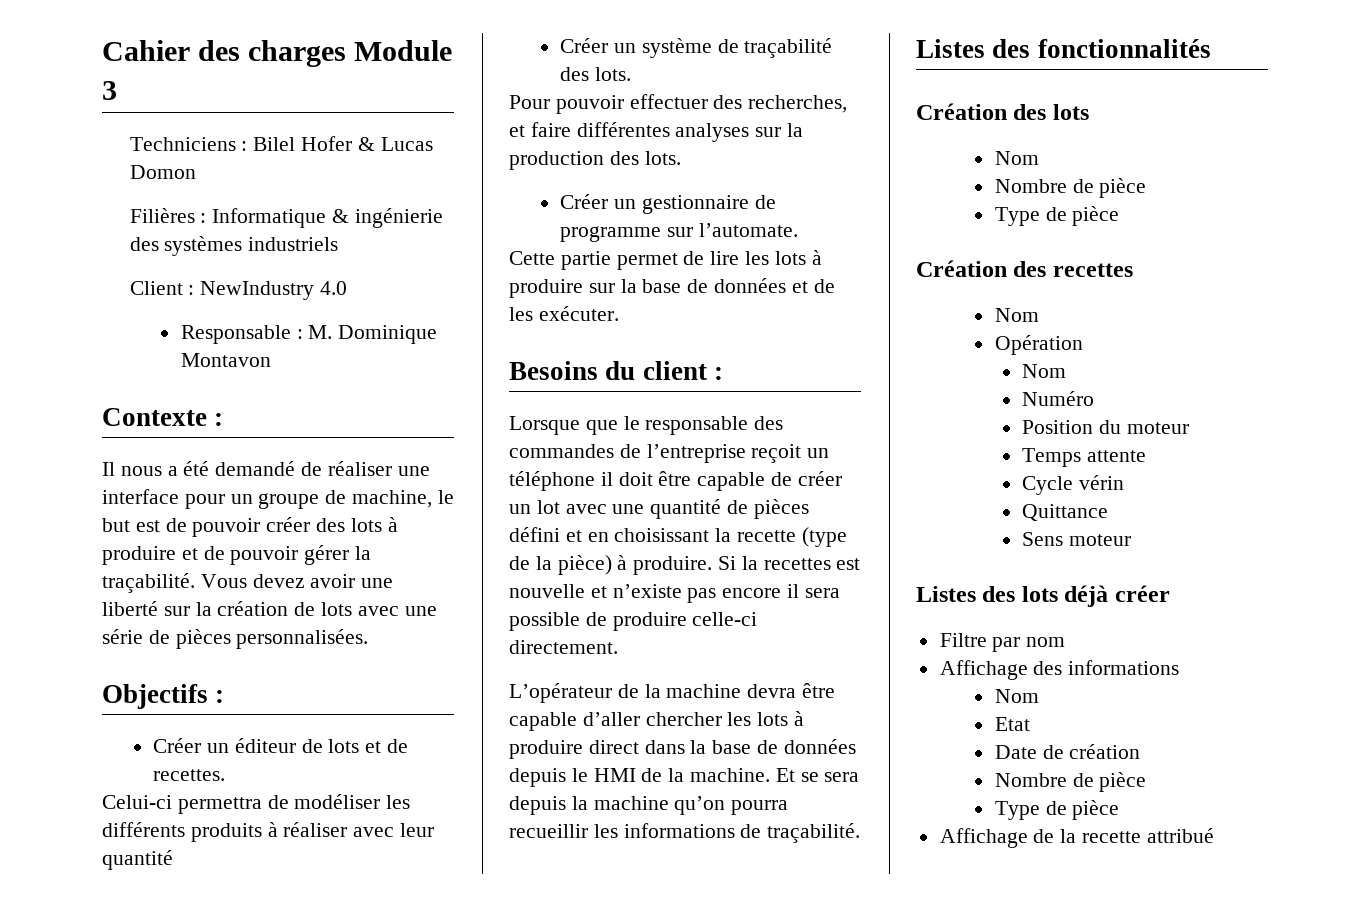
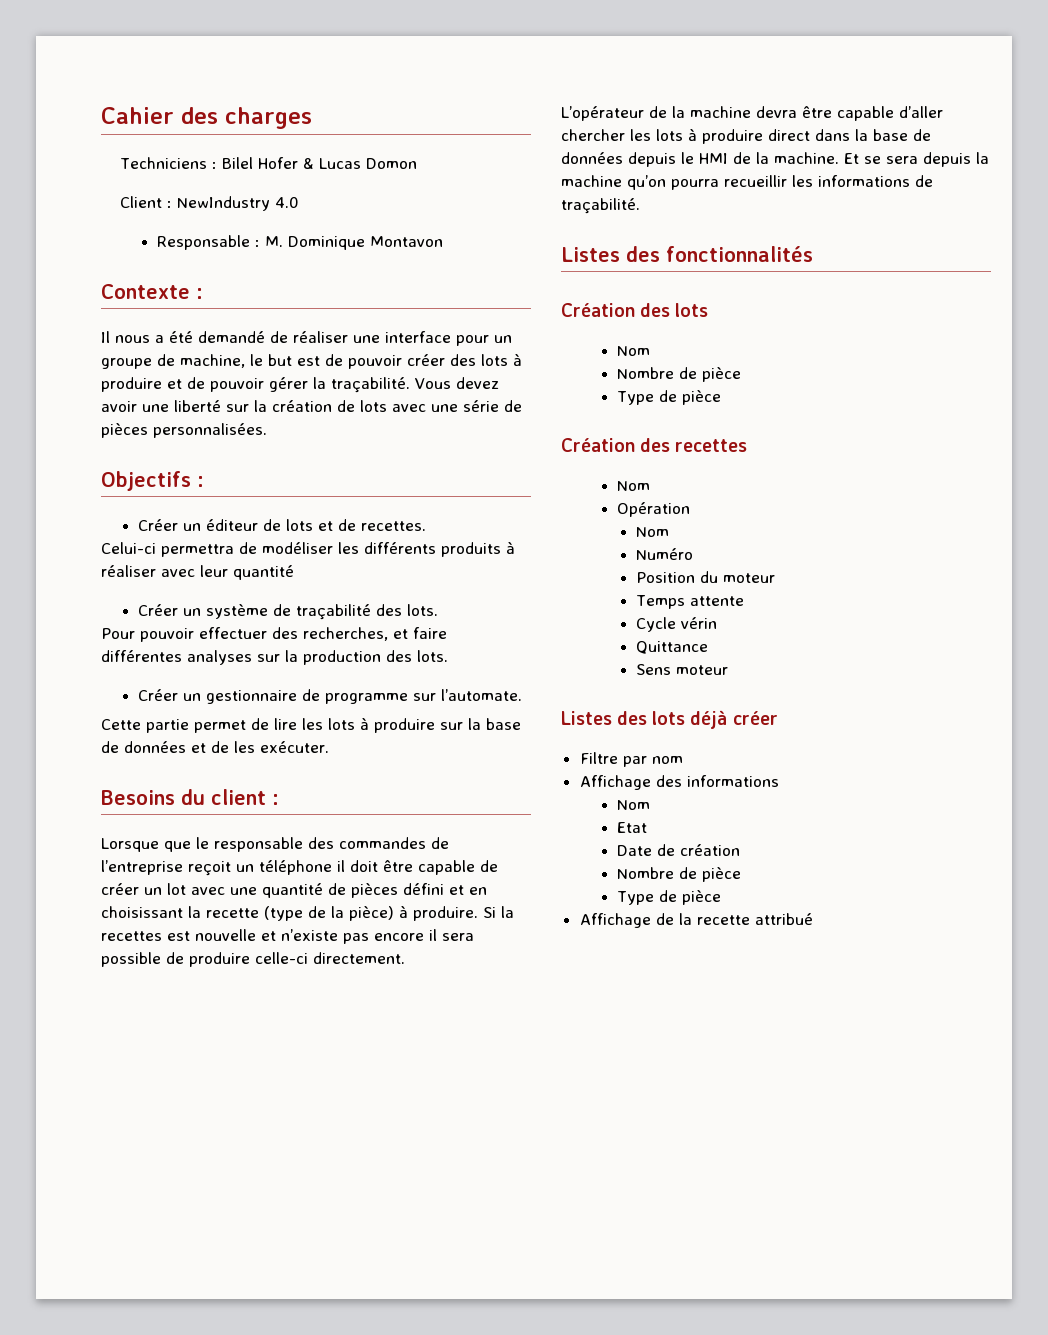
- Cahier des charges Module 3
+ Cahier des charges
- Filières : Informatique & ingénierie des systèmes industriels

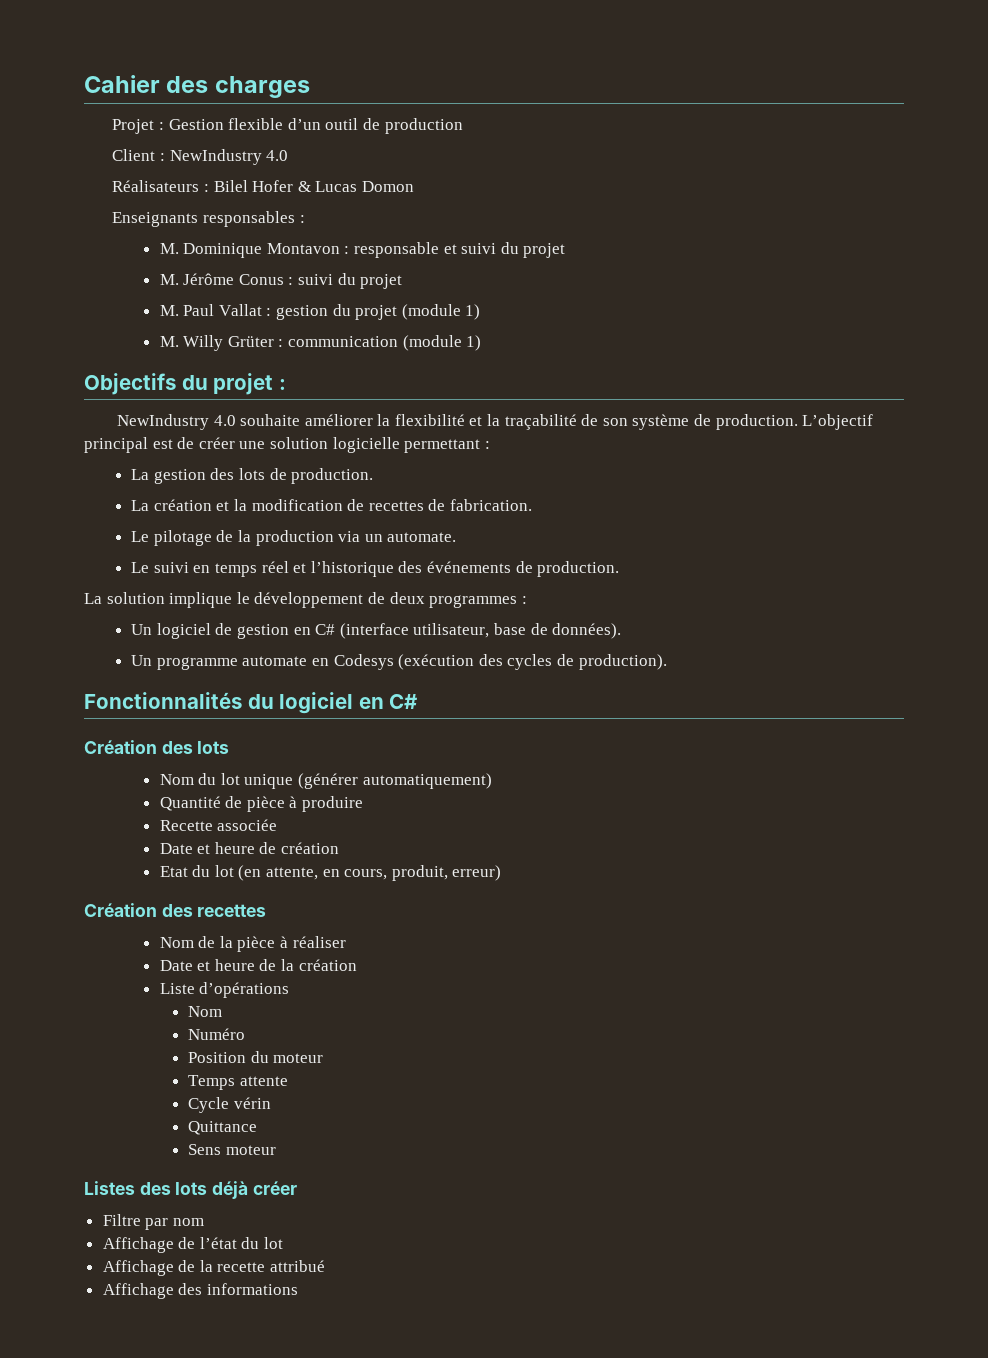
- Techniciens : Bilel Hofer & Lucas Domon
+ Projet : Gestion flexible d’un outil de production
+ Client : NewIndustry 4.0
+ Réalisateurs : Bilel Hofer & Lucas Domon
- Client : NewIndustry 4.0
- Responsable : M. Dominique Montavon
- Contexte :
- Il nous a été demandé de réaliser une interface pour un groupe de machine, le but est de pouvoir créer des lots à produire et de pouvoir gérer la traçabilité. Vous devez avoir une liberté sur la création de lots avec une série de pièces personnalisées.
- Objectifs :
- Créer un éditeur de lots et de recettes.
- Celui-ci permettra de modéliser les différents produits à réaliser avec leur quantité
- Créer un système de traçabilité des lots.
- Pour pouvoir effectuer des recherches, et faire différentes analyses sur la production des lots.
- Créer un gestionnaire de programme sur l’automate.
- Cette partie permet de lire les lots à produire sur la base de données et de les exécuter.
- Besoins du client :
- Lorsque que le responsable des commandes de l’entreprise reçoit un téléphone il doit être capable de créer un lot avec une quantité de pièces défini et en choisissant la recette (type de la pièce) à produire. Si la recettes est nouvelle et n’existe pas encore il sera possible de produire celle-ci directement.
- L’opérateur de la machine devra être capable d’aller chercher les lots à produire direct dans la base de données depuis le HMI de la machine. Et se sera depuis la machine qu’on pourra recueillir les informations de traçabilité.
- Listes des fonctionnalités
+ Enseignants responsables :
+ M. Dominique Montavon : responsable et suivi du projet
+ M. Jérôme Conus : suivi du projet
+ M. Paul Vallat : gestion du projet (module 1)
+ M. Willy Grüter : communication (module 1)
+ Objectifs du projet :
+ NewIndustry 4.0 souhaite améliorer la flexibilité et la traçabilité de son système de production. L’objectif principal est de créer une solution logicielle permettant :
+ La gestion des lots de production.
+ La création et la modification de recettes de fabrication.
+ Le pilotage de la production via un automate.
+ Le suivi en temps réel et l’historique des événements de production.
+ La solution implique le développement de deux programmes :
+ Un logiciel de gestion en C# (interface utilisateur, base de données).
+ Un programme automate en Codesys (exécution des cycles de production).
+ Fonctionnalités du logiciel en C#
  Création des lots
- Nom
- Nombre de pièce
- Type de pièce
+ Nom du lot unique (générer automatiquement)
+ Quantité de pièce à produire
+ Recette associée
+ Date et heure de création
+ Etat du lot (en attente, en cours, produit, erreur)
  Création des recettes
- Nom
- Opération
+ Nom de la pièce à réaliser
+ Date et heure de la création
+ Liste d’opérations
- Affichage des informations
- Nom
- Etat
- Date de création
- Nombre de pièce
- Type de pièce
+ Affichage de l’état du lot
+ Affichage des informations

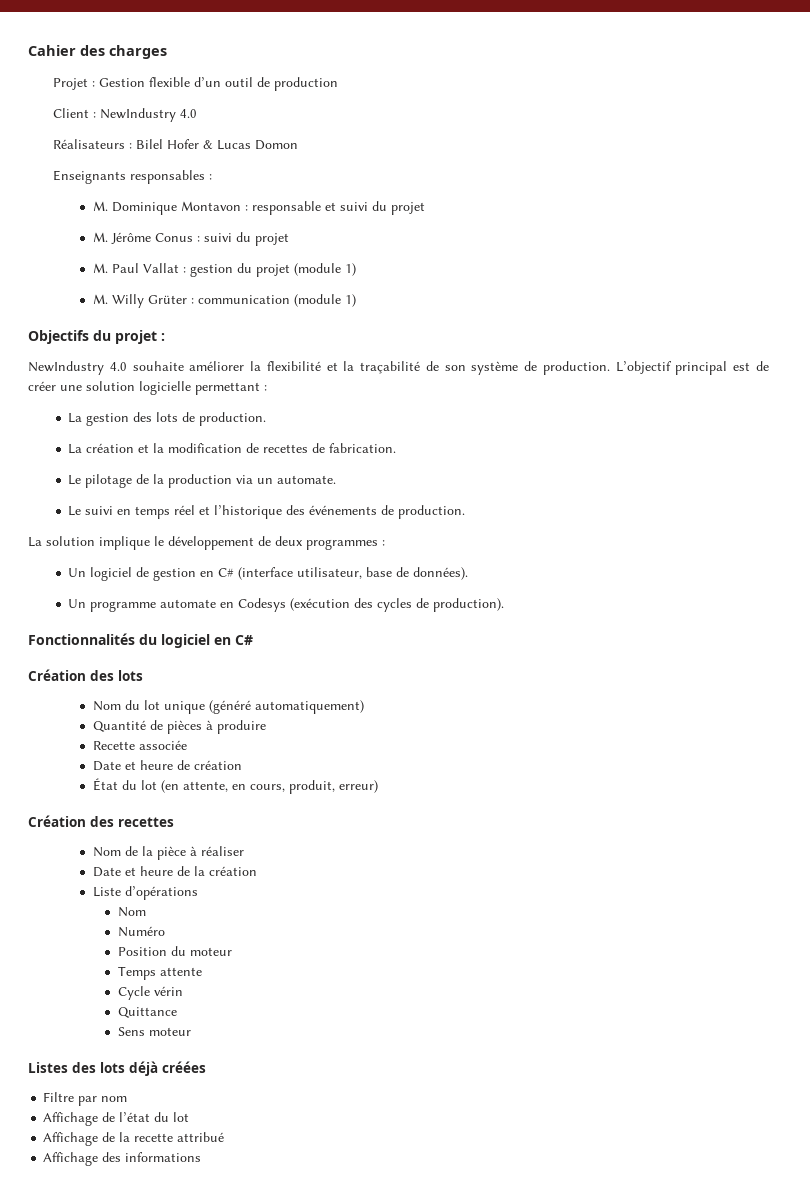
- Nom du lot unique (générer automatiquement)
+ Nom du lot unique (généré automatiquement)
- Quantité de pièce à produire
+ Quantité de pièces à produire
- Etat du lot (en attente, en cours, produit, erreur)
+ État du lot (en attente, en cours, produit, erreur)
- Listes des lots déjà créer
+ Listes des lots déjà créées

